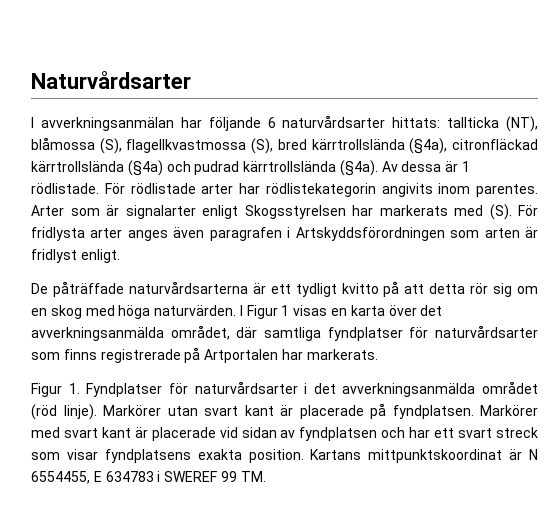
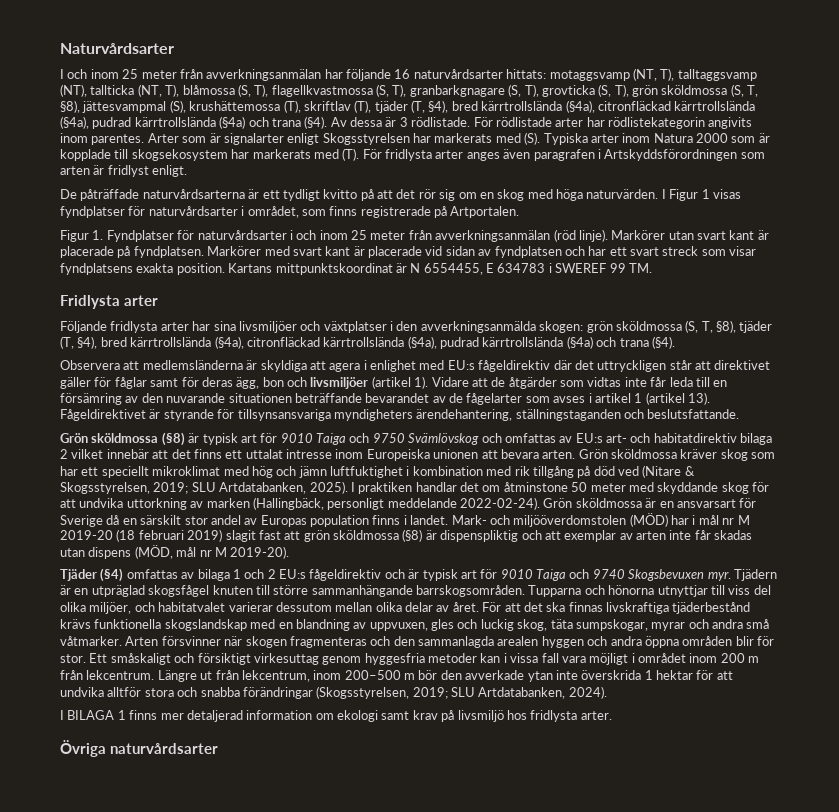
- I avverkningsanmälan har följande 6 naturvårdsarter hittats: tallticka (NT), blåmossa (S), flagellkvastmossa (S), bred kärrtrollslända (§4a), citronfläckad kärrtrollslända (§4a) och pudrad kärrtrollslända (§4a).
+ I och inom 25 meter från avverkningsanmälan har följande 16 naturvårdsarter hittats: motaggsvamp (NT, T), talltaggsvamp (NT), tallticka (NT, T), blåmossa (S, T), flagellkvastmossa (S, T), granbarkgnagare (S, T), grovticka (S, T), grön sköldmossa (S, T, §8), jättesvampmal (S), krushättemossa (T), skriftlav (T), tjäder (T, §4), bred kärrtrollslända (§4a), citronfläckad kärrtrollslända (§4a), pudrad kärrtrollslända (§4a) och trana (§4).
- Av dessa är 1 rödlistade.
+ Av dessa är 3 rödlistade.
- Arter som är signalarter enligt Skogsstyrelsen har markerats med (S). För fridlysta arter anges även paragrafen i Artskyddsförordningen som arten är fridlyst enligt.
+ Arter som är signalarter enligt Skogsstyrelsen har markerats med (S). Typiska arter inom Natura 2000 som är kopplade till skogsekosystem har markerats med (T). För fridlysta arter anges även paragrafen i Artskyddsförordningen som arten är fridlyst enligt.
- De påträffade naturvårdsarterna är ett tydligt kvitto på att detta rör sig om en skog med höga naturvärden.
+ De påträffade naturvårdsarterna är ett tydligt kvitto på att det rör sig om en skog med höga naturvärden.
- I Figur 1 visas en karta över det avverkningsanmälda området, där samtliga fyndplatser för naturvårdsarter som finns registrerade på Artportalen har markerats.
+ I Figur 1 visas fyndplatser för naturvårdsarter i området, som finns registrerade på Artportalen.
- Figur 1. Fyndplatser för naturvårdsarter i det avverkningsanmälda området (röd linje).
+ Figur 1. Fyndplatser för naturvårdsarter i och inom 25 meter från avverkningsanmälan (röd linje).
+ Fridlysta arter
+ Följande fridlysta arter har sina livsmiljöer och växtplatser i den avverkningsanmälda skogen: grön sköldmossa (S, T, §8), tjäder (T, §4), bred kärrtrollslända (§4a), citronfläckad kärrtrollslända (§4a), pudrad kärrtrollslända (§4a) och trana (§4).
+ Observera att medlemsländerna är skyldiga att agera i enlighet med EU:s fågeldirektiv där det uttryckligen står att direktivet gäller för fåglar samt för deras ägg, bon och livsmiljöer (artikel 1). Vidare att de åtgärder som vidtas inte får leda till en försämring av den nuvarande situationen beträffande bevarandet av de fågelarter som avses i artikel 1 (artikel 13). Fågeldirektivet är styrande för tillsynsansvariga myndigheters ärendehantering, ställningstaganden och beslutsfattande.
+ Grön sköldmossa (§8) är typisk art för 9010 Taiga och 9750 Svämlövskog och omfattas av EU:s art- och habitatdirektiv bilaga 2 vilket innebär att det finns ett uttalat intresse inom Europeiska unionen att bevara arten. Grön sköldmossa kräver skog som har ett speciellt mikroklimat med hög och jämn luftfuktighet i kombination med rik tillgång på död ved (Nitare & Skogsstyrelsen, 2019; SLU Artdatabanken, 2025). I praktiken handlar det om åtminstone 50 meter med skyddande skog för att undvika uttorkning av marken (Hallingbäck, personligt meddelande 2022-02-24). Grön sköldmossa är en ansvarsart för Sverige då en särskilt stor andel av Europas population finns i landet. Mark- och miljööverdomstolen (MÖD) har i mål nr M 2019-20 (18 februari 2019) slagit fast att grön sköldmossa (§8) är dispenspliktig och att exemplar av arten inte får skadas utan dispens (MÖD, mål nr M 2019-20).
+ Tjäder (§4) omfattas av bilaga 1 och 2 EU:s fågeldirektiv och är typisk art för 9010 Taiga och 9740 Skogsbevuxen myr. Tjädern är en utpräglad skogsfågel knuten till större sammanhängande barrskogsområden. Tupparna och hönorna utnyttjar till viss del olika miljöer, och habitatvalet varierar dessutom mellan olika delar av året. För att det ska finnas livskraftiga tjäderbestånd krävs funktionella skogslandskap med en blandning av uppvuxen, gles och luckig skog, täta sumpskogar, myrar och andra små våtmarker. Arten försvinner när skogen fragmenteras och den sammanlagda arealen hyggen och andra öppna områden blir för stor. Ett småskaligt och försiktigt virkesuttag genom hyggesfria metoder kan i vissa fall vara möjligt i området inom 200 m från lekcentrum. Längre ut från lekcentrum, inom 200–500 m bör den avverkade ytan inte överskrida 1 hektar för att undvika alltför stora och snabba förändringar (Skogsstyrelsen, 2019; SLU Artdatabanken, 2024).
+ I BILAGA 1 finns mer detaljerad information om ekologi samt krav på livsmiljö hos fridlysta arter.
+ Övriga naturvårdsarter

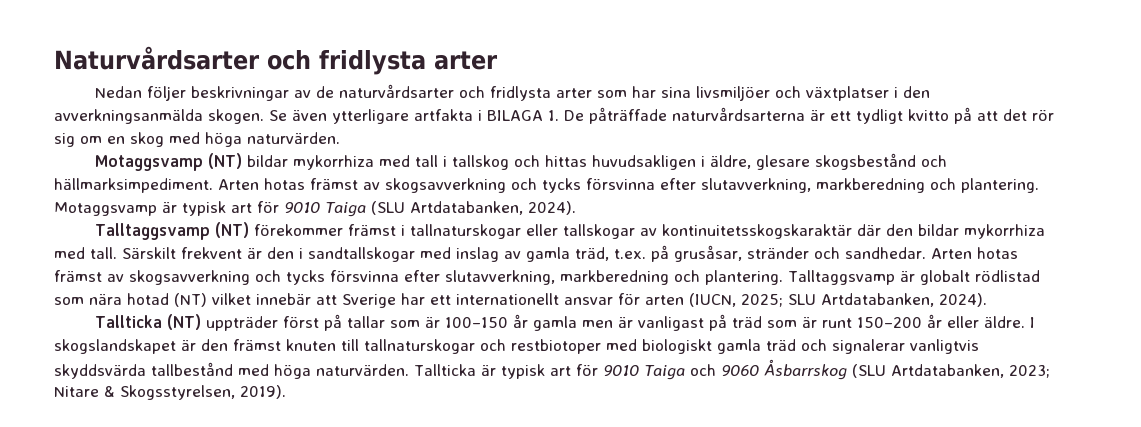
- Naturvårdsarter
- I och inom 25 meter från avverkningsanmälan har följande 16 naturvårdsarter hittats: motaggsvamp (NT, T), talltaggsvamp (NT), tallticka (NT, T), blåmossa (S, T), flagellkvastmossa (S, T), granbarkgnagare (S, T), grovticka (S, T), grön sköldmossa (S, T, §8), jättesvampmal (S), krushättemossa (T), skriftlav (T), tjäder (T, §4), bred kärrtrollslända (§4a), citronfläckad kärrtrollslända (§4a), pudrad kärrtrollslända (§4a) och trana (§4). Av dessa är 3 rödlistade. För rödlistade arter har rödlistekategorin angivits inom parentes. Arter som är signalarter enligt Skogsstyrelsen har markerats med (S). Typiska arter inom Natura 2000 som är kopplade till skogsekosystem har markerats med (T). För fridlysta arter anges även paragrafen i Artskyddsförordningen som arten är fridlyst enligt.
- De påträffade naturvårdsarterna är ett tydligt kvitto på att det rör sig om en skog med höga naturvärden. I Figur 1 visas fyndplatser för naturvårdsarter i området, som finns registrerade på Artportalen.
- Figur 1. Fyndplatser för naturvårdsarter i och inom 25 meter från avverkningsanmälan (röd linje). Markörer utan svart kant är placerade på fyndplatsen. Markörer med svart kant är placerade vid sidan av fyndplatsen och har ett svart streck som visar fyndplatsens exakta position. Kartans mittpunktskoordinat är N 6554455, E 634783 i SWEREF 99 TM.
- Fridlysta arter
- Följande fridlysta arter har sina livsmiljöer och växtplatser i den avverkningsanmälda skogen: grön sköldmossa (S, T, §8), tjäder (T, §4), bred kärrtrollslända (§4a), citronfläckad kärrtrollslända (§4a), pudrad kärrtrollslända (§4a) och trana (§4).
- Observera att medlemsländerna är skyldiga att agera i enlighet med EU:s fågeldirektiv där det uttryckligen står att direktivet gäller för fåglar samt för deras ägg, bon och livsmiljöer (artikel 1). Vidare att de åtgärder som vidtas inte får leda till en försämring av den nuvarande situationen beträffande bevarandet av de fågelarter som avses i artikel 1 (artikel 13). Fågeldirektivet är styrande för tillsynsansvariga myndigheters ärendehantering, ställningstaganden och beslutsfattande.
- Grön sköldmossa (§8) är typisk art för 9010 Taiga och 9750 Svämlövskog och omfattas av EU:s art- och habitatdirektiv bilaga 2 vilket innebär att det finns ett uttalat intresse inom Europeiska unionen att bevara arten. Grön sköldmossa kräver skog som har ett speciellt mikroklimat med hög och jämn luftfuktighet i kombination med rik tillgång på död ved (Nitare & Skogsstyrelsen, 2019; SLU Artdatabanken, 2025). I praktiken handlar det om åtminstone 50 meter med skyddande skog för att undvika uttorkning av marken (Hallingbäck, personligt meddelande 2022-02-24). Grön sköldmossa är en ansvarsart för Sverige då en särskilt stor andel av Europas population finns i landet. Mark- och miljööverdomstolen (MÖD) har i mål nr M 2019-20 (18 februari 2019) slagit fast att grön sköldmossa (§8) är dispenspliktig och att exemplar av arten inte får skadas utan dispens (MÖD, mål nr M 2019-20).
- Tjäder (§4) omfattas av bilaga 1 och 2 EU:s fågeldirektiv och är typisk art för 9010 Taiga och 9740 Skogsbevuxen myr. Tjädern är en utpräglad skogsfågel knuten till större sammanhängande barrskogsområden. Tupparna och hönorna utnyttjar till viss del olika miljöer, och habitatvalet varierar dessutom mellan olika delar av året. För att det ska finnas livskraftiga tjäderbestånd krävs funktionella skogslandskap med en blandning av uppvuxen, gles och luckig skog, täta sumpskogar, myrar och andra små våtmarker. Arten försvinner när skogen fragmenteras och den sammanlagda arealen hyggen och andra öppna områden blir för stor. Ett småskaligt och försiktigt virkesuttag genom hyggesfria metoder kan i vissa fall vara möjligt i området inom 200 m från lekcentrum. Längre ut från lekcentrum, inom 200–500 m bör den avverkade ytan inte överskrida 1 hektar för att undvika alltför stora och snabba förändringar (Skogsstyrelsen, 2019; SLU Artdatabanken, 2024).
- I BILAGA 1 finns mer detaljerad information om ekologi samt krav på livsmiljö hos fridlysta arter.
- Övriga naturvårdsarter
+ Naturvårdsarter och fridlysta arter
+ Nedan följer beskrivningar av de naturvårdsarter och fridlysta arter som har sina livsmiljöer och växtplatser i den avverkningsanmälda skogen. Se även ytterligare artfakta i BILAGA 1. De påträffade naturvårdsarterna är ett tydligt kvitto på att det rör sig om en skog med höga naturvärden.
+ Motaggsvamp (NT) bildar mykorrhiza med tall i tallskog och hittas huvudsakligen i äldre, glesare skogsbestånd och hällmarksimpediment. Arten hotas främst av skogsavverkning och tycks försvinna efter slutavverkning, markberedning och plantering. Motaggsvamp är typisk art för 9010 Taiga (SLU Artdatabanken, 2024).
+ Talltaggsvamp (NT) förekommer främst i tallnaturskogar eller tallskogar av kontinuitetsskogskaraktär där den bildar mykorrhiza med tall. Särskilt frekvent är den i sandtallskogar med inslag av gamla träd, t.ex. på grusåsar, stränder och sandhedar. Arten hotas främst av skogsavverkning och tycks försvinna efter slutavverkning, markberedning och plantering. Talltaggsvamp är globalt rödlistad som nära hotad (NT) vilket innebär att Sverige har ett internationellt ansvar för arten (IUCN, 2025; SLU Artdatabanken, 2024).
+ Tallticka (NT) uppträder först på tallar som är 100–150 år gamla men är vanligast på träd som är runt 150–200 år eller äldre. I skogslandskapet är den främst knuten till tallnaturskogar och restbiotoper med biologiskt gamla träd och signalerar vanligtvis skyddsvärda tallbestånd med höga naturvärden. Tallticka är typisk art för 9010 Taiga och 9060 Åsbarrskog (SLU Artdatabanken, 2023; Nitare & Skogsstyrelsen, 2019).

